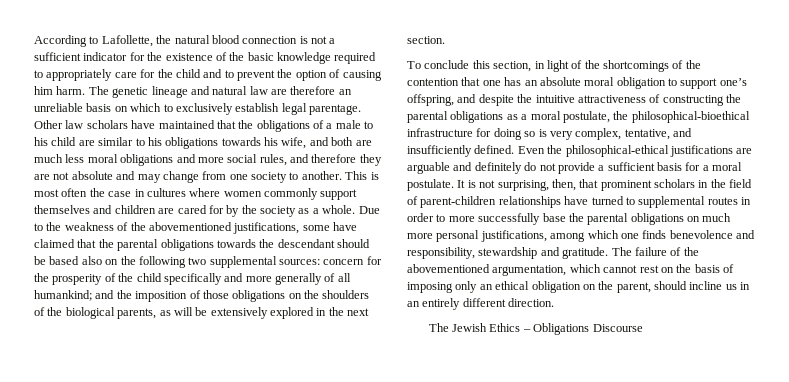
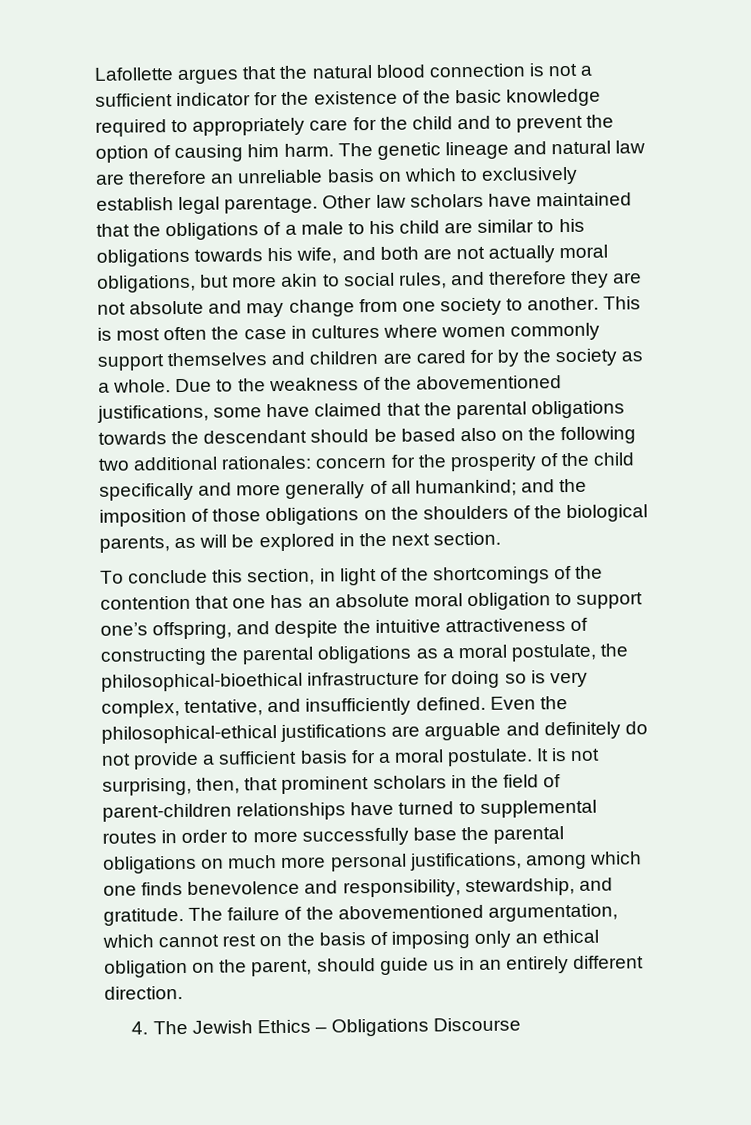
- According to Lafollette, the natural blood connection is not a sufficient indicator for the existence of the basic knowledge required to appropriately care for the child and to prevent the option of causing him harm.
+ Lafollette argues that the natural blood connection is not a sufficient indicator for the existence of the basic knowledge required to appropriately care for the child and to prevent the option of causing him harm.
- Other law scholars have maintained that the obligations of a male to his child are similar to his obligations towards his wife, and both are much less moral obligations and more social rules, and therefore they are not absolute and may change from one society to another.
+ Other law scholars have maintained that the obligations of a male to his child are similar to his obligations towards his wife, and both are not actually moral obligations, but more akin to social rules, and therefore they are not absolute and may change from one society to another.
- Due to the weakness of the abovementioned justifications, some have claimed that the parental obligations towards the descendant should be based also on the following two supplemental sources:
+ Due to the weakness of the abovementioned justifications, some have claimed that the parental obligations towards the descendant should be based also on the following two additional rationales:
- and the imposition of those obligations on the shoulders of the biological parents, as will be extensively explored in the next section.
+ and the imposition of those obligations on the shoulders of the biological parents, as will be explored in the next section.
- It is not surprising, then, that prominent scholars in the field of parent-children relationships have turned to supplemental routes in order to more successfully base the parental obligations on much more personal justifications, among which one finds benevolence and responsibility, stewardship and gratitude.
+ It is not surprising, then, that prominent scholars in the field of parent-children relationships have turned to supplemental routes in order to more successfully base the parental obligations on much more personal justifications, among which one finds benevolence and responsibility, stewardship, and gratitude.
- The failure of the abovementioned argumentation, which cannot rest on the basis of imposing only an ethical obligation on the parent, should incline us in an entirely different direction.
+ The failure of the abovementioned argumentation, which cannot rest on the basis of imposing only an ethical obligation on the parent, should guide us in an entirely different direction.
- The Jewish Ethics – Obligations Discourse
+ 4. The Jewish Ethics – Obligations Discourse

